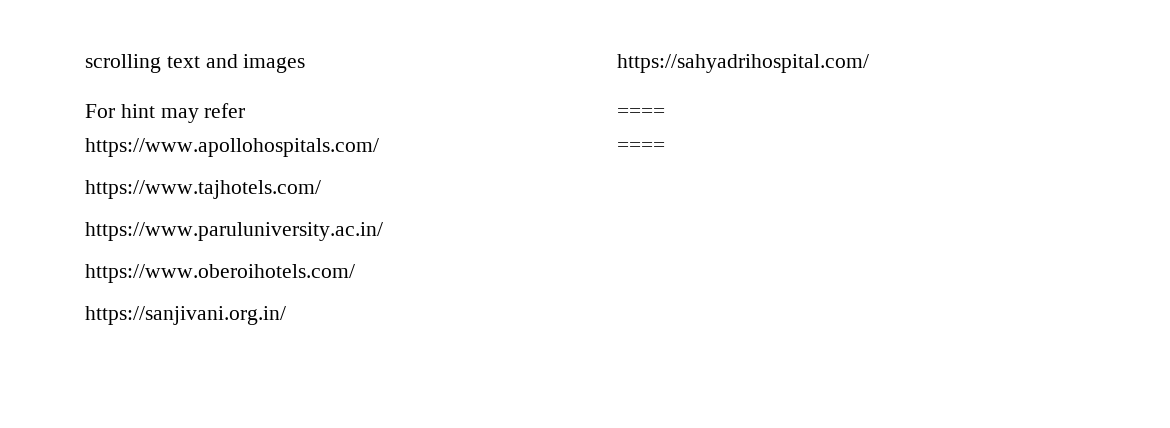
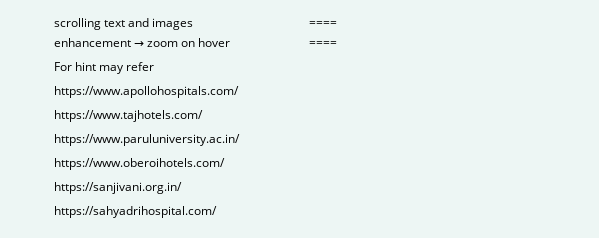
+ enhancement → zoom on hover

